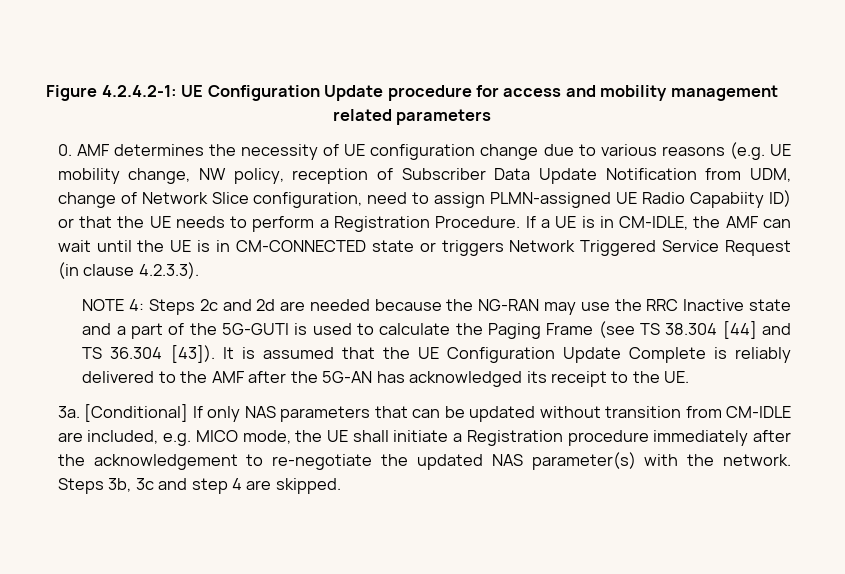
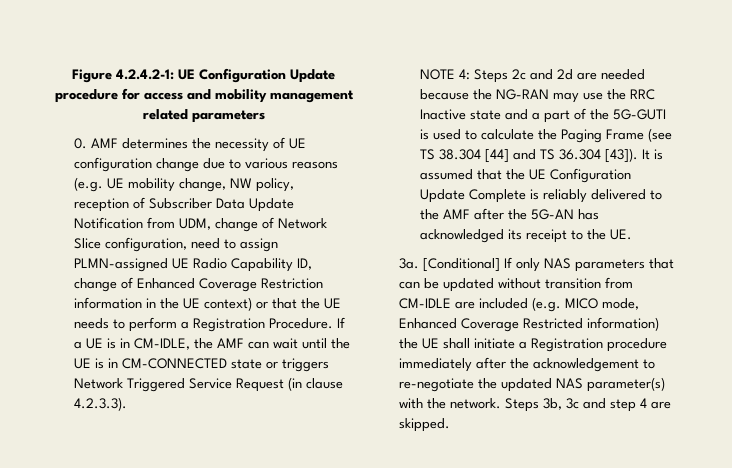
- 0. AMF determines the necessity of UE configuration change due to various reasons (e.g. UE mobility change, NW policy, reception of Subscriber Data Update Notification from UDM, change of Network Slice configuration, need to assign PLMN-assigned UE Radio Capabiity ID) or that the UE needs to perform a Registration Procedure.
+ 0. AMF determines the necessity of UE configuration change due to various reasons (e.g. UE mobility change, NW policy, reception of Subscriber Data Update Notification from UDM, change of Network Slice configuration, need to assign PLMN-assigned UE Radio Capability ID, change of Enhanced Coverage Restriction information in the UE context) or that the UE needs to perform a Registration Procedure.
- [Conditional] If only NAS parameters that can be updated without transition from CM-IDLE are included, e.g. MICO mode, the UE shall initiate a Registration procedure immediately after the acknowledgement to re-negotiate the updated NAS parameter(s) with the network.
+ [Conditional] If only NAS parameters that can be updated without transition from CM-IDLE are included (e.g. MICO mode, Enhanced Coverage Restricted information) the UE shall initiate a Registration procedure immediately after the acknowledgement to re-negotiate the updated NAS parameter(s) with the network.

